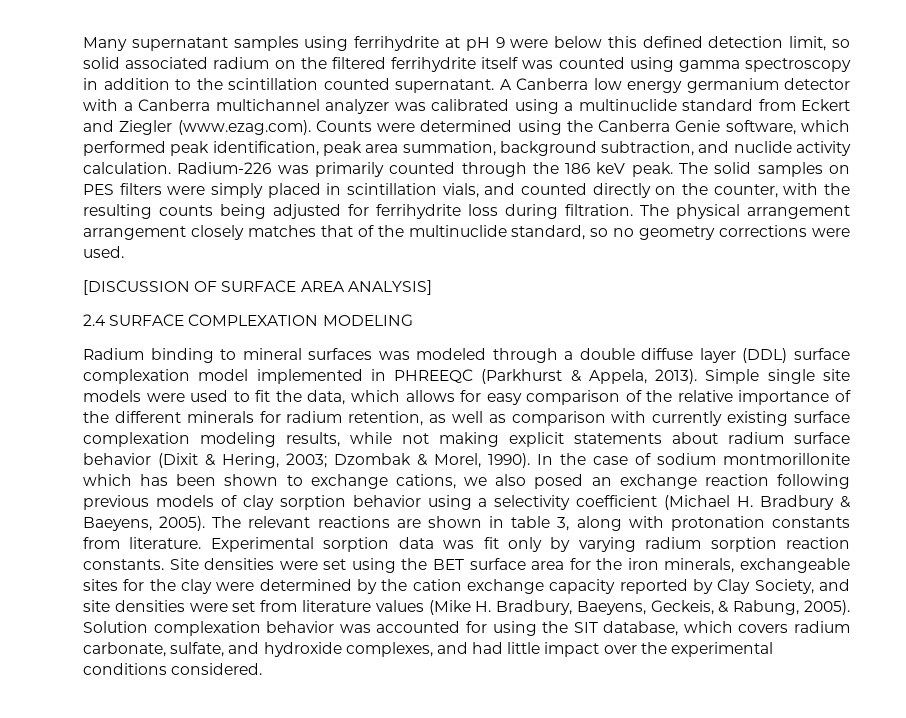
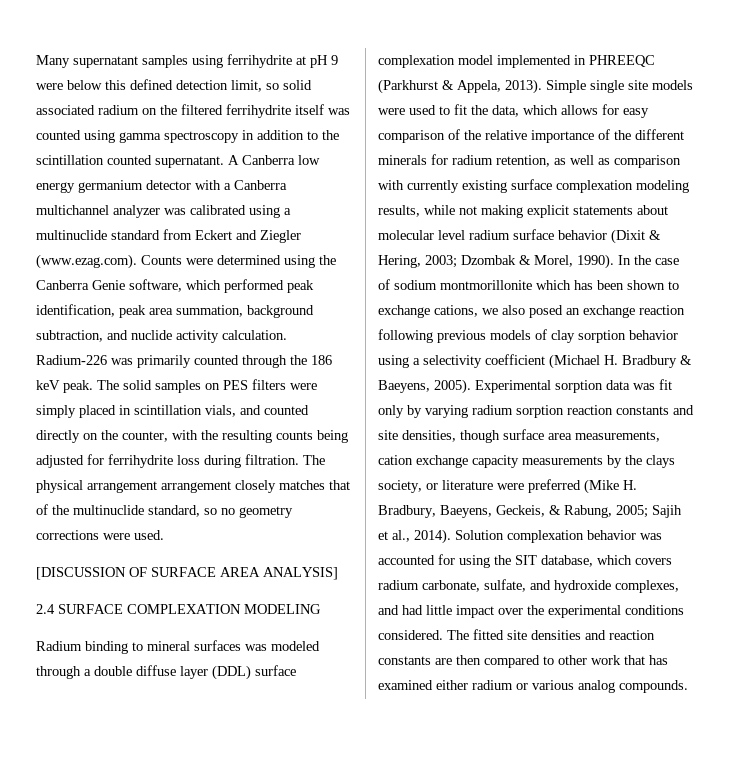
- Simple single site models were used to fit the data, which allows for easy comparison of the relative importance of the different minerals for radium retention, as well as comparison with currently existing surface complexation modeling results, while not making explicit statements about radium surface behavior (Dixit & Hering, 2003; Dzombak & Morel, 1990).
+ Simple single site models were used to fit the data, which allows for easy comparison of the relative importance of the different minerals for radium retention, as well as comparison with currently existing surface complexation modeling results, while not making explicit statements about molecular level radium surface behavior (Dixit & Hering, 2003; Dzombak & Morel, 1990).
- The relevant reactions are shown in table 3, along with protonation constants from literature.
- Experimental sorption data was fit only by varying radium sorption reaction constants. Site densities were set using the BET surface area for the iron minerals, exchangeable sites for the clay were determined by the cation exchange capacity reported by Clay Society, and site densities were set from literature values (Mike H. Bradbury, Baeyens, Geckeis, & Rabung, 2005).
+ Experimental sorption data was fit only by varying radium sorption reaction constants and site densities, though surface area measurements, cation exchange capacity measurements by the clays society, or literature were preferred (Mike H. Bradbury, Baeyens, Geckeis, & Rabung, 2005; Sajih et al., 2014).
+ The fitted site densities and reaction constants are then compared to other work that has examined either radium or various analog compounds.

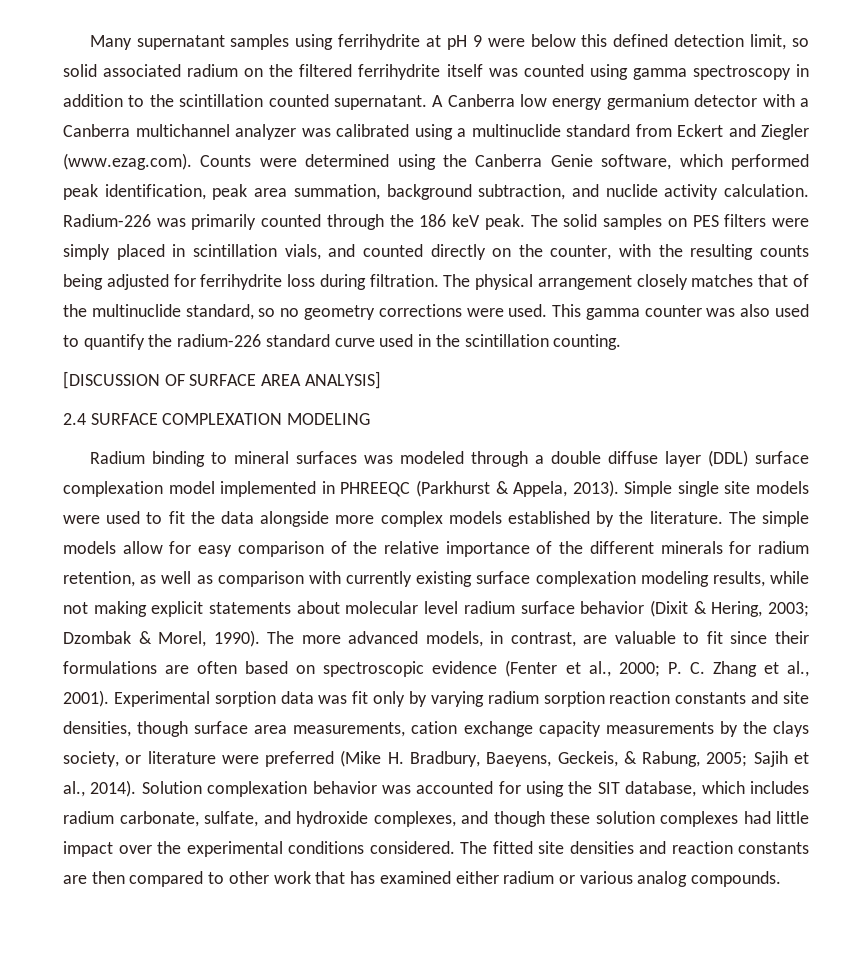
- The physical arrangement arrangement closely matches that of the multinuclide standard, so no geometry corrections were used.
+ The physical arrangement closely matches that of the multinuclide standard, so no geometry corrections were used. This gamma counter was also used to quantify the radium-226 standard curve used in the scintillation counting.
- Simple single site models were used to fit the data, which allows for easy comparison of the relative importance of the different minerals for radium retention, as well as comparison with currently existing surface complexation modeling results, while not making explicit statements about molecular level radium surface behavior (Dixit & Hering, 2003; Dzombak & Morel, 1990).
+ Simple single site models were used to fit the data alongside more complex models established by the literature. The simple models allow for easy comparison of the relative importance of the different minerals for radium retention, as well as comparison with currently existing surface complexation modeling results, while not making explicit statements about molecular level radium surface behavior (Dixit & Hering, 2003; Dzombak & Morel, 1990).
- In the case of sodium montmorillonite which has been shown to exchange cations, we also posed an exchange reaction following previous models of clay sorption behavior using a selectivity coefficient (Michael H. Bradbury & Baeyens, 2005).
+ The more advanced models, in contrast, are valuable to fit since their formulations are often based on spectroscopic evidence (Fenter et al., 2000; P. C. Zhang et al., 2001).
- Solution complexation behavior was accounted for using the SIT database, which covers radium carbonate, sulfate, and hydroxide complexes, and had little impact over the experimental conditions considered.
+ Solution complexation behavior was accounted for using the SIT database, which includes radium carbonate, sulfate, and hydroxide complexes, and though these solution complexes had little impact over the experimental conditions considered.

